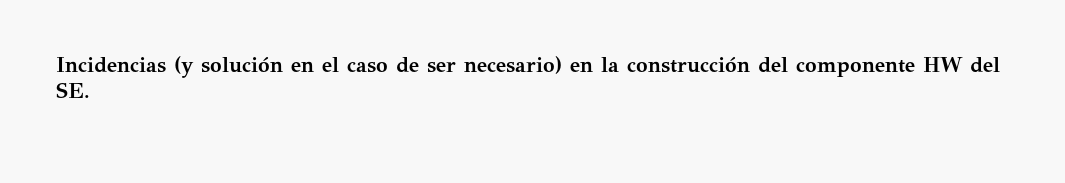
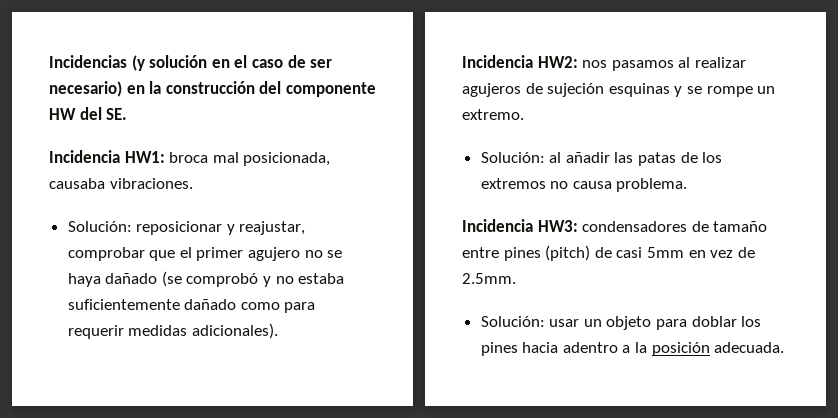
+ Incidencia HW1: broca mal posicionada, causaba vibraciones.
+ Solución: reposicionar y reajustar, comprobar que el primer agujero no se haya dañado (se comprobó y no estaba suficientemente dañado como para requerir medidas adicionales).
+ Incidencia HW2: nos pasamos al realizar agujeros de sujeción esquinas y se rompe un extremo.
+ Solución: al añadir las patas de los extremos no causa problema.
+ Incidencia HW3: condensadores de tamaño entre pines (pitch) de casi 5mm en vez de 2.5mm.
+ Solución: usar un objeto para doblar los pines hacia adentro a la posición adecuada.

